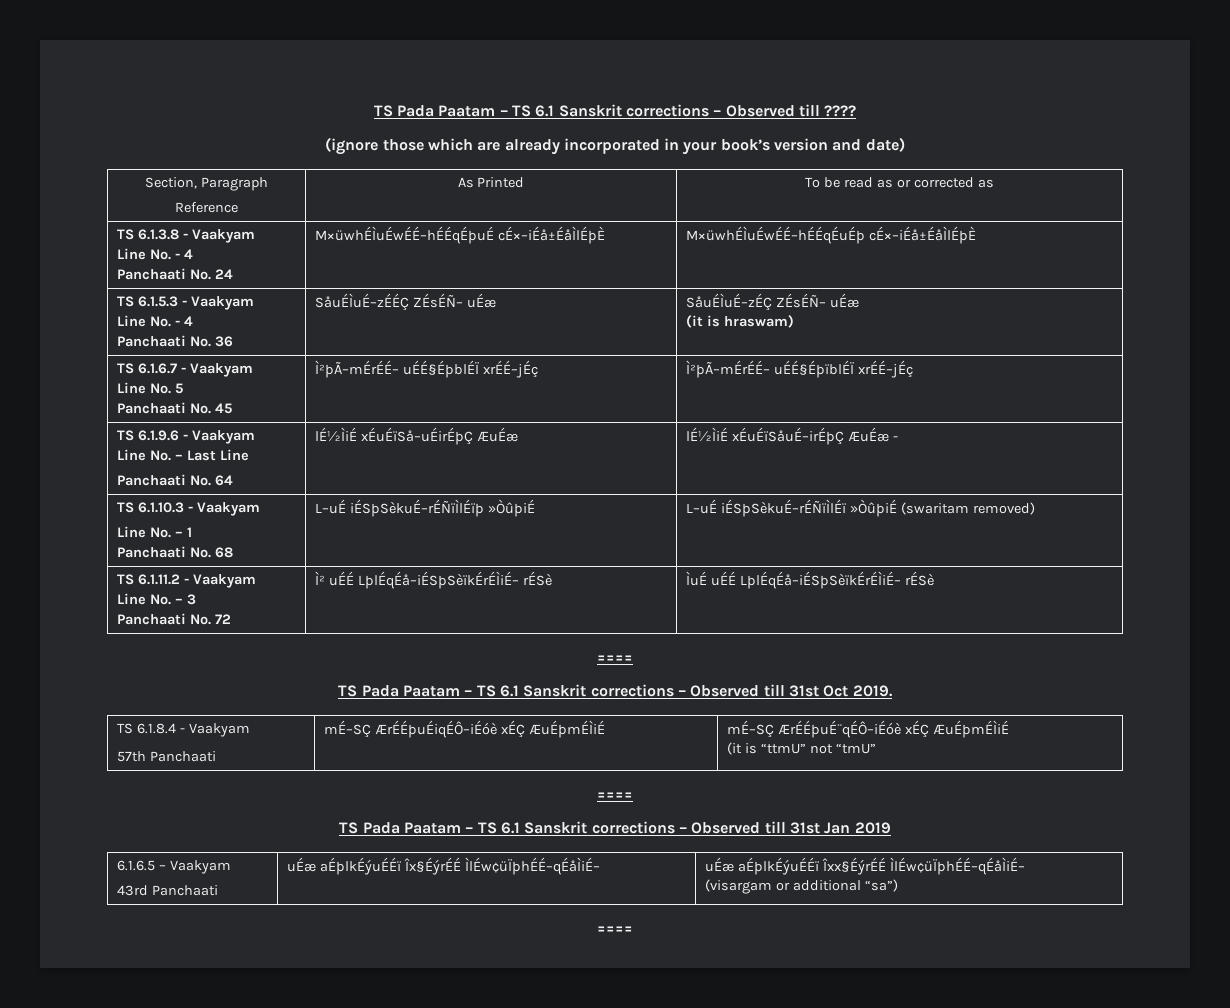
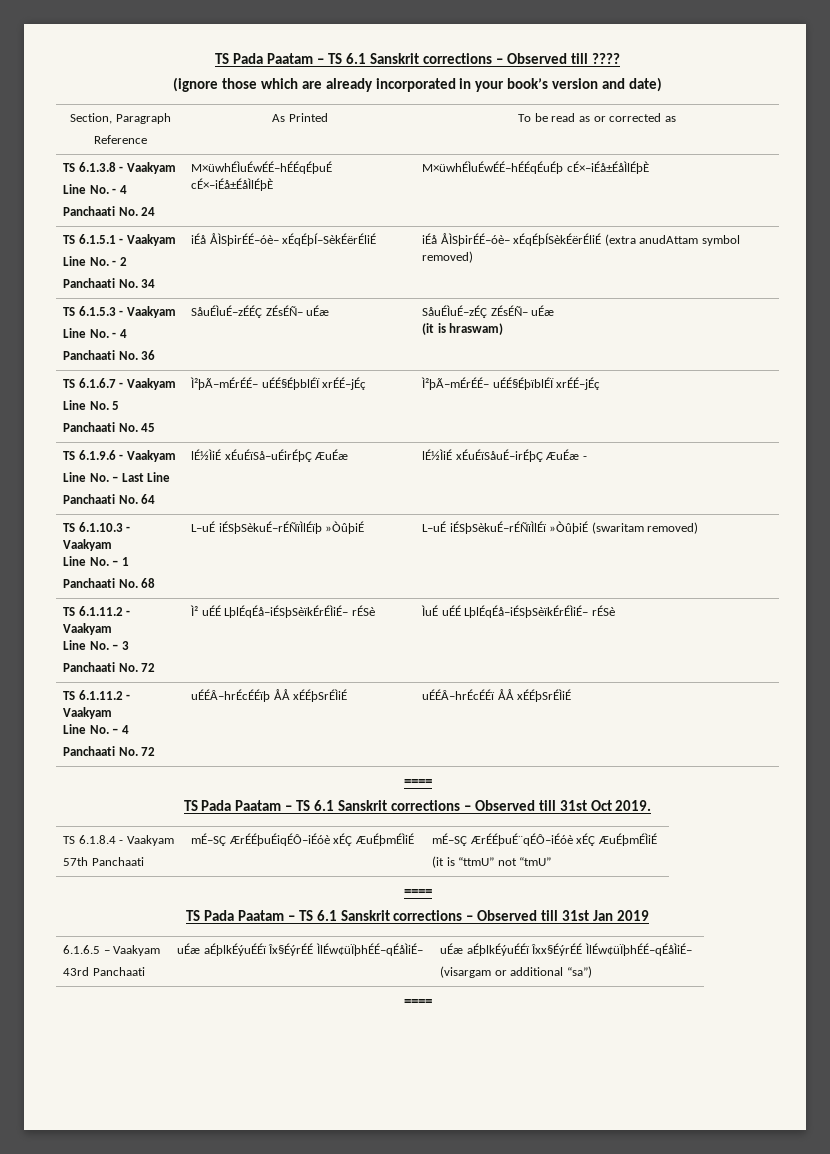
+ TS 6.1.5.1 - Vaakyam
+ Line No. - 2
+ Panchaati No. 34 | iÉå ÅÌSþirÉÉ–óè– xÉqÉþÍ–SèkÉërÉliÉ | iÉå ÅÌSþirÉÉ–óè– xÉqÉþÍSèkÉërÉliÉ (extra anudAttam symbol removed)
  TS 6.1.10.3 - Vaakyam
  Line No. – 1
  Panchaati No. 68 | L–uÉ iÉSþSèkuÉ–rÉÑïÌlÉïþ »ÒûþiÉ | L–uÉ iÉSþSèkuÉ–rÉÑïÌlÉï »ÒûþiÉ (swaritam removed)
  TS 6.1.11.2 - Vaakyam
  Line No. – 3
  Panchaati No. 72 | Ì² uÉÉ LþlÉqÉå–iÉSþSèïkÉrÉÌiÉ– rÉSè | ÌuÉ uÉÉ LþlÉqÉå–iÉSþSèïkÉrÉÌiÉ– rÉSè
+ TS 6.1.11.2 - Vaakyam
+ Line No. – 4
+ Panchaati No. 72 | uÉÉÂ–hrÉcÉÉïþ ÅÅ xÉÉþSrÉÌiÉ | uÉÉÂ–hrÉcÉÉï ÅÅ xÉÉþSrÉÌiÉ

